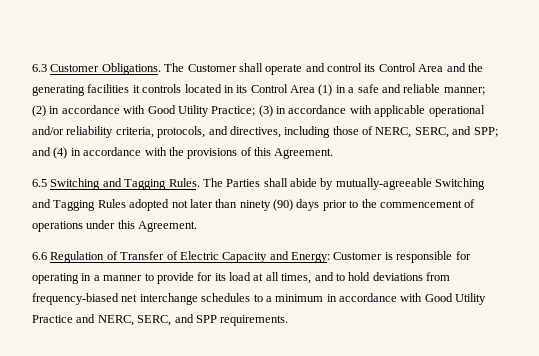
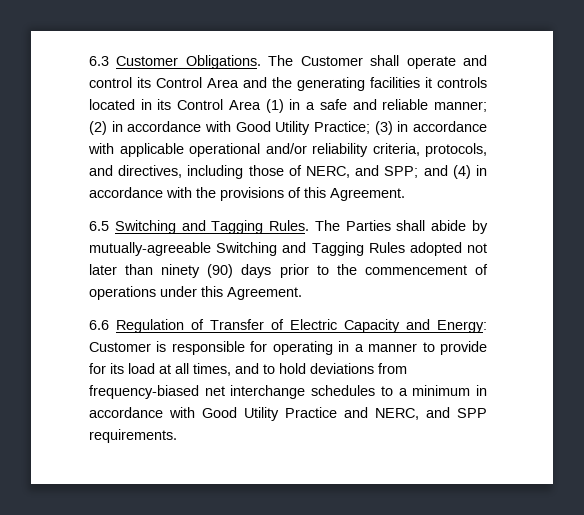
- (3) in accordance with applicable operational and/or reliability criteria, protocols, and directives, including those of NERC, SERC, and SPP;
+ (3) in accordance with applicable operational and/or reliability criteria, protocols, and directives, including those of NERC, and SPP;
- 6.6 Regulation of Transfer of Electric Capacity and Energy: Customer is responsible for operating in a manner to provide for its load at all times, and to hold deviations from frequency-biased net interchange schedules to a minimum in accordance with Good Utility Practice and NERC, SERC, and SPP requirements.
+ 6.6 Regulation of Transfer of Electric Capacity and Energy: Customer is responsible for operating in a manner to provide for its load at all times, and to hold deviations from frequency-biased net interchange schedules to a minimum in accordance with Good Utility Practice and NERC, and SPP requirements.

